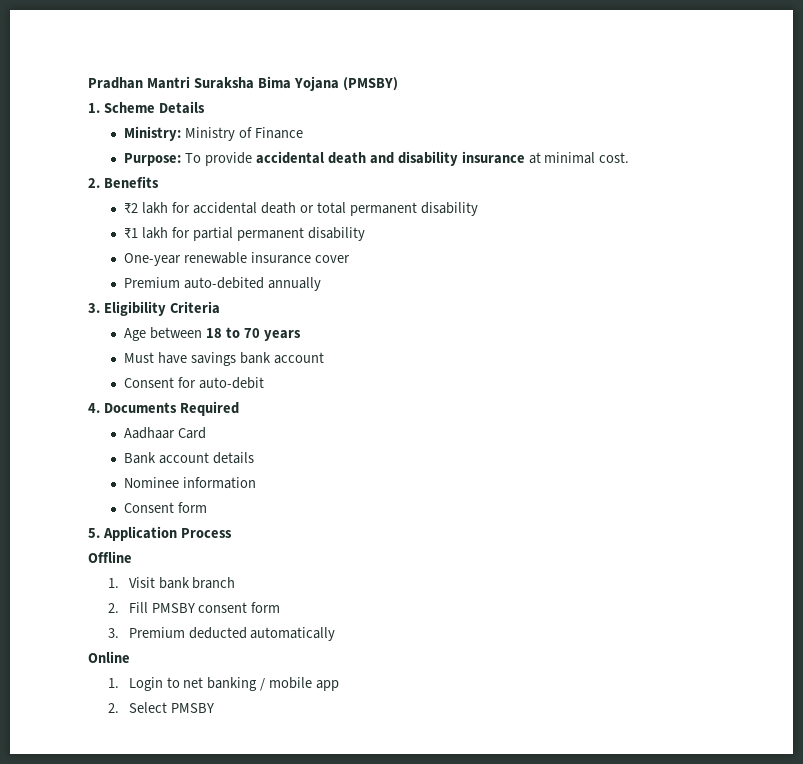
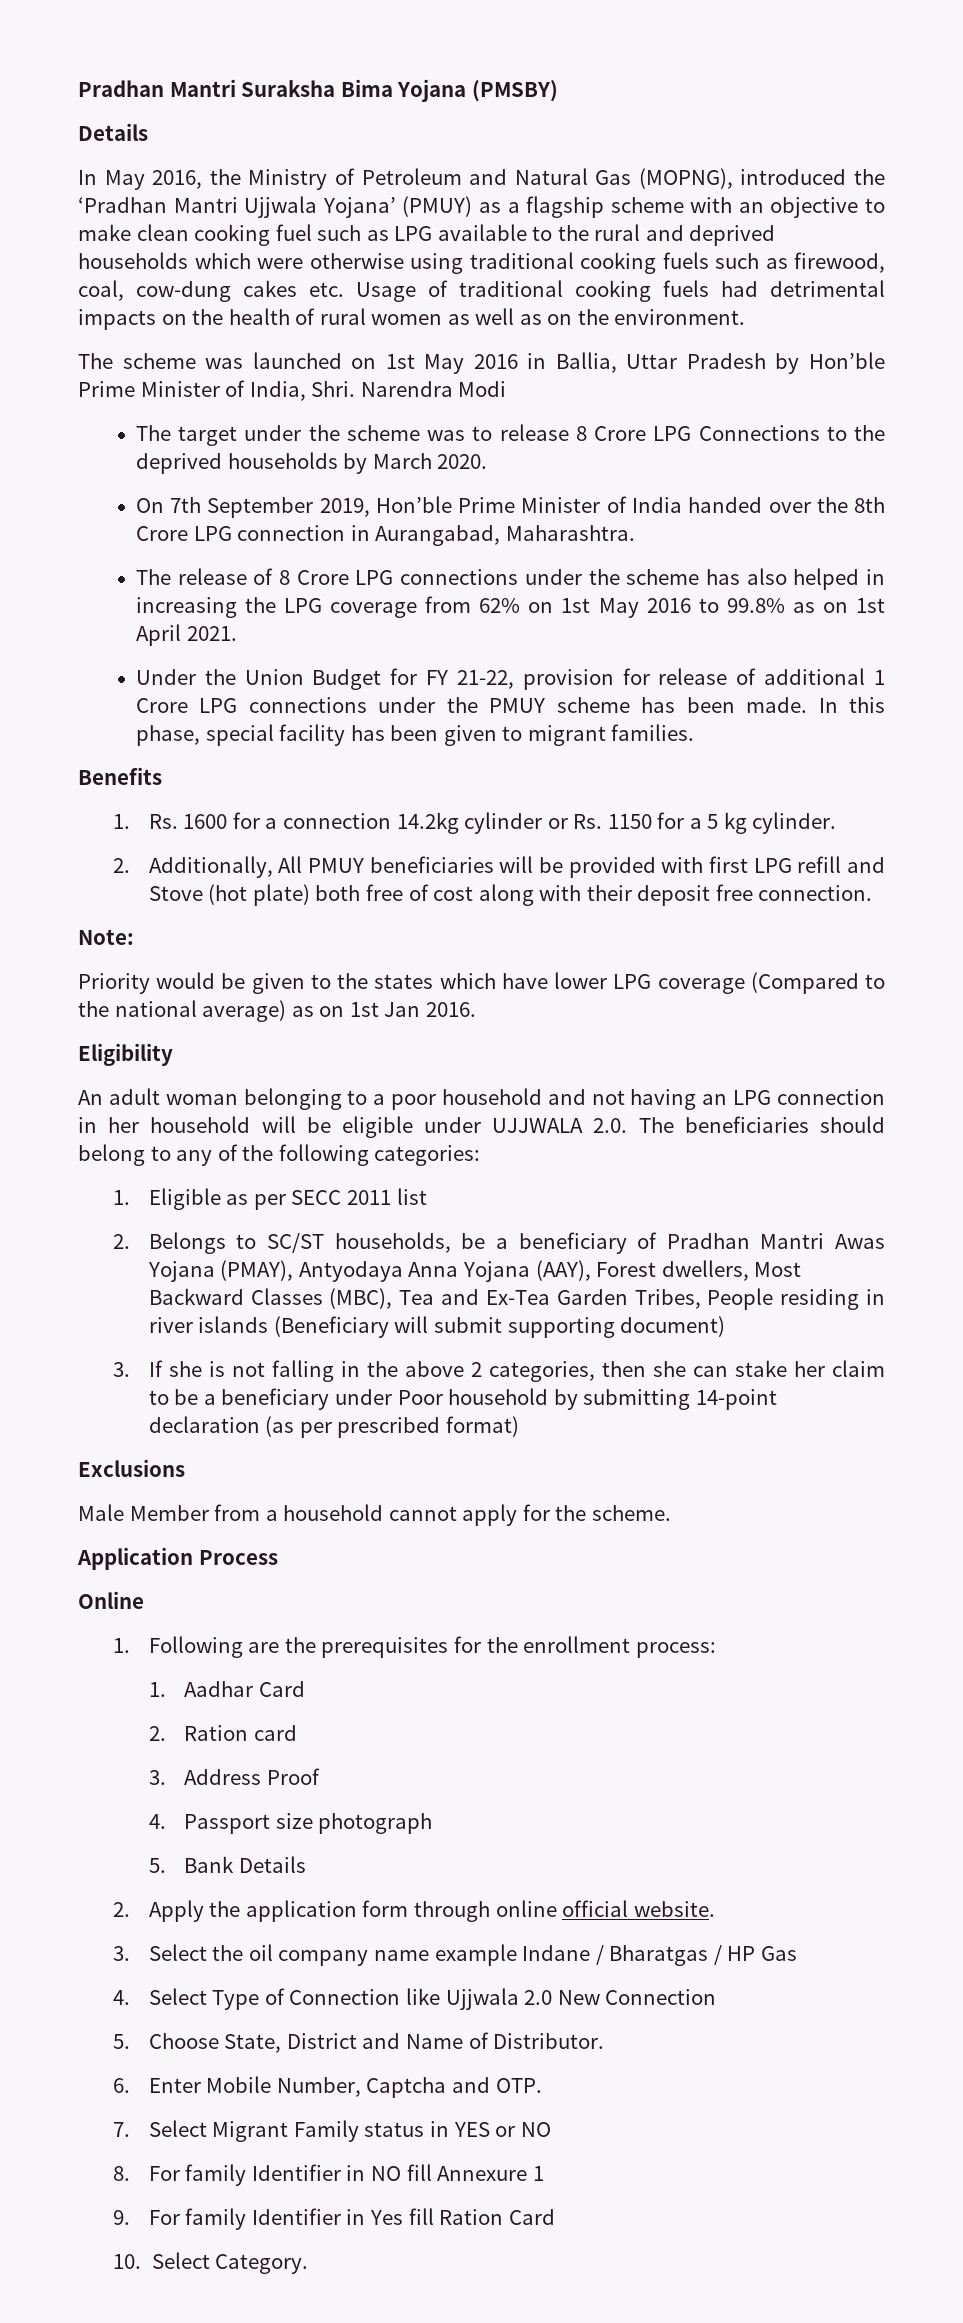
  Pradhan Mantri Suraksha Bima Yojana (PMSBY)
- 1. Scheme Details
- Ministry: Ministry of Finance
- Purpose: To provide accidental death and disability insurance at minimal cost.
- 2. Benefits
- ₹2 lakh for accidental death or total permanent disability
- ₹1 lakh for partial permanent disability
- One-year renewable insurance cover
- Premium auto-debited annually
- 3. Eligibility Criteria
- Age between 18 to 70 years
- Must have savings bank account
- Consent for auto-debit
- 4. Documents Required
- Aadhaar Card
- Bank account details
- Nominee information
- Consent form
- 5. Application Process
- Offline
- 1. Visit bank branch
- 2. Fill PMSBY consent form
- 3. Premium deducted automatically
+ Details
+ In May 2016, the Ministry of Petroleum and Natural Gas (MOPNG), introduced the ‘Pradhan Mantri Ujjwala Yojana’ (PMUY) as a flagship scheme with an objective to make clean cooking fuel such as LPG available to the rural and deprived households which were otherwise using traditional cooking fuels such as firewood, coal, cow-dung cakes etc. Usage of traditional cooking fuels had detrimental impacts on the health of rural women as well as on the environment.
+ The scheme was launched on 1st May 2016 in Ballia, Uttar Pradesh by Hon’ble Prime Minister of India, Shri. Narendra Modi
+ The target under the scheme was to release 8 Crore LPG Connections to the deprived households by March 2020.
+ On 7th September 2019, Hon’ble Prime Minister of India handed over the 8th Crore LPG connection in Aurangabad, Maharashtra.
+ The release of 8 Crore LPG connections under the scheme has also helped in increasing the LPG coverage from 62% on 1st May 2016 to 99.8% as on 1st April 2021.
+ Under the Union Budget for FY 21-22, provision for release of additional 1 Crore LPG connections under the PMUY scheme has been made. In this phase, special facility has been given to migrant families.
+ Benefits
+ 1. Rs. 1600 for a connection 14.2kg cylinder or Rs. 1150 for a 5 kg cylinder.
+ 2. Additionally, All PMUY beneficiaries will be provided with first LPG refill and Stove (hot plate) both free of cost along with their deposit free connection.
+ Note:
+ Priority would be given to the states which have lower LPG coverage (Compared to the national average) as on 1st Jan 2016.
+ Eligibility
+ An adult woman belonging to a poor household and not having an LPG connection in her household will be eligible under UJJWALA 2.0. The beneficiaries should belong to any of the following categories:
+ 1. Eligible as per SECC 2011 list
+ 2. Belongs to SC/ST households, be a beneficiary of Pradhan Mantri Awas Yojana (PMAY), Antyodaya Anna Yojana (AAY), Forest dwellers, Most Backward Classes (MBC), Tea and Ex-Tea Garden Tribes, People residing in river islands (Beneficiary will submit supporting document)
+ 3. If she is not falling in the above 2 categories, then she can stake her claim to be a beneficiary under Poor household by submitting 14-point declaration (as per prescribed format)
+ Exclusions
+ Male Member from a household cannot apply for the scheme.
+ Application Process
  Online
- 1. Login to net banking / mobile app
- 2. Select PMSBY
+ 1. Following are the prerequisites for the enrollment process:
+ 1. Aadhar Card
+ 2. Ration card
+ 3. Address Proof
+ 4. Passport size photograph
+ 5. Bank Details
+ 2. Apply the application form through online official website.
+ 3. Select the oil company name example Indane / Bharatgas / HP Gas
+ 4. Select Type of Connection like Ujjwala 2.0 New Connection
+ 5. Choose State, District and Name of Distributor.
+ 6. Enter Mobile Number, Captcha and OTP.
+ 7. Select Migrant Family status in YES or NO
+ 8. For family Identifier in NO fill Annexure 1
+ 9. For family Identifier in Yes fill Ration Card
+ 10. Select Category.

